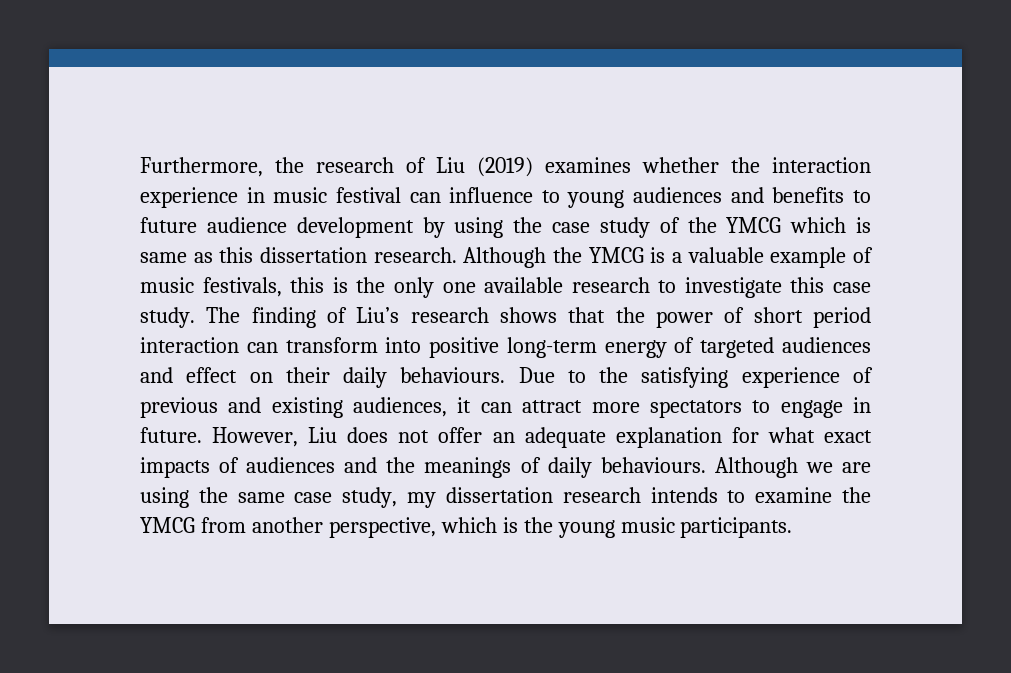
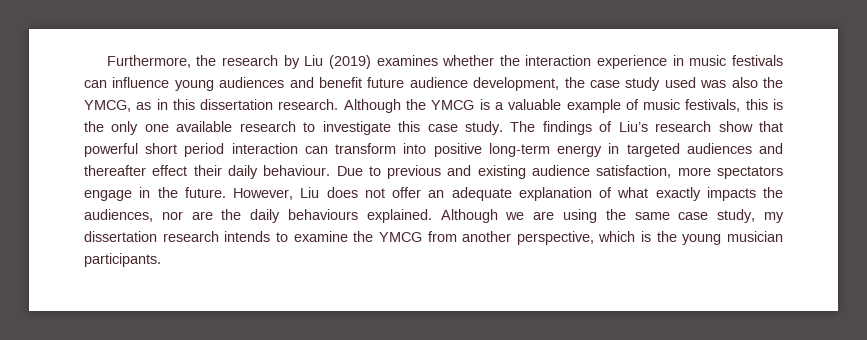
- Furthermore, the research of Liu (2019) examines whether the interaction experience in music festival can influence to young audiences and benefits to future audience development by using the case study of the YMCG which is same as this dissertation research.
+ Furthermore, the research by Liu (2019) examines whether the interaction experience in music festivals can influence young audiences and benefit future audience development, the case study used was also the YMCG, as in this dissertation research.
- The finding of Liu’s research shows that the power of short period interaction can transform into positive long-term energy of targeted audiences and effect on their daily behaviours.
+ The findings of Liu’s research show that powerful short period interaction can transform into positive long-term energy in targeted audiences and thereafter effect their daily behaviour.
- Due to the satisfying experience of previous and existing audiences, it can attract more spectators to engage in future.
+ Due to previous and existing audience satisfaction, more spectators engage in the future.
- However, Liu does not offer an adequate explanation for what exact impacts of audiences and the meanings of daily behaviours.
+ However, Liu does not offer an adequate explanation of what exactly impacts the audiences, nor are the daily behaviours explained.
- Although we are using the same case study, my dissertation research intends to examine the YMCG from another perspective, which is the young music participants.
+ Although we are using the same case study, my dissertation research intends to examine the YMCG from another perspective, which is the young musician participants.

